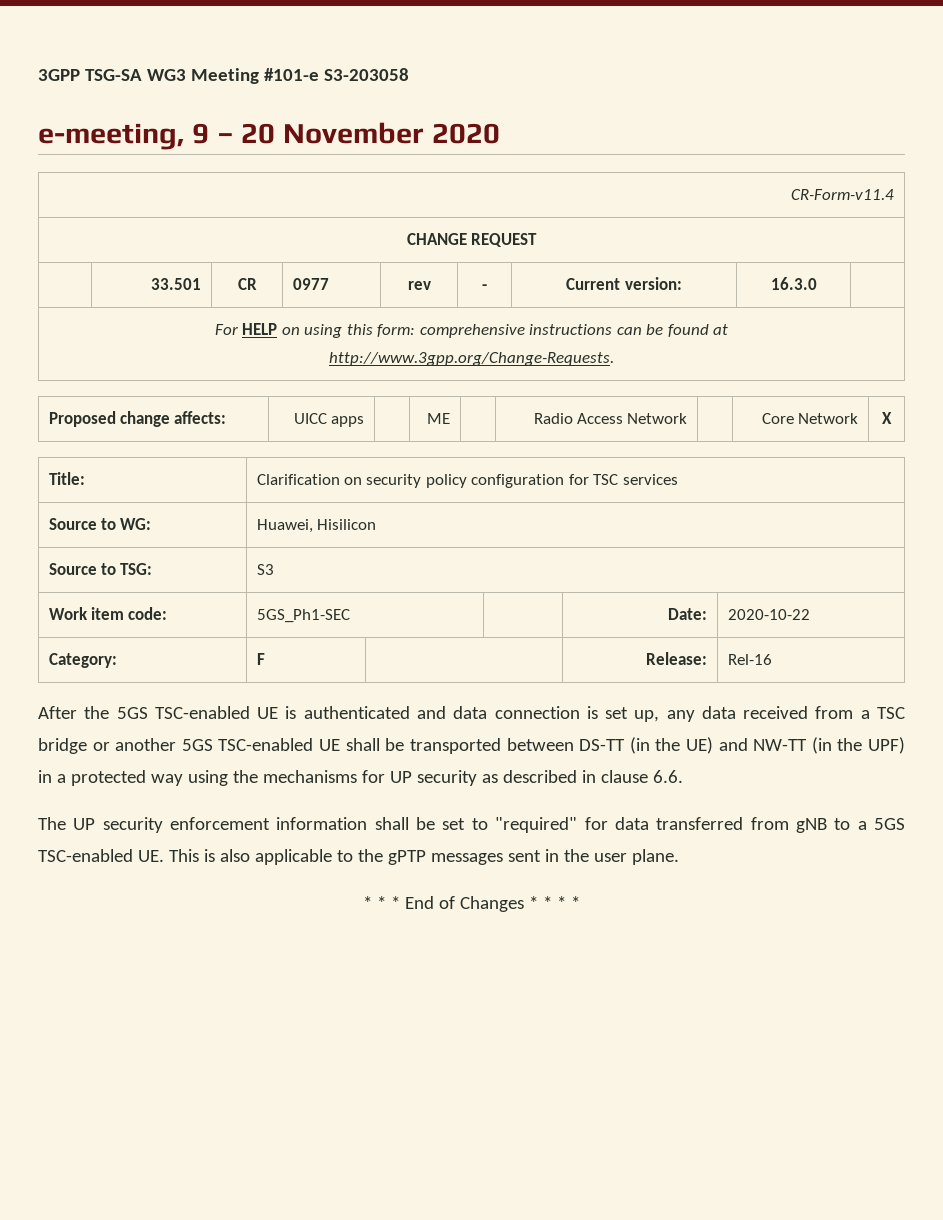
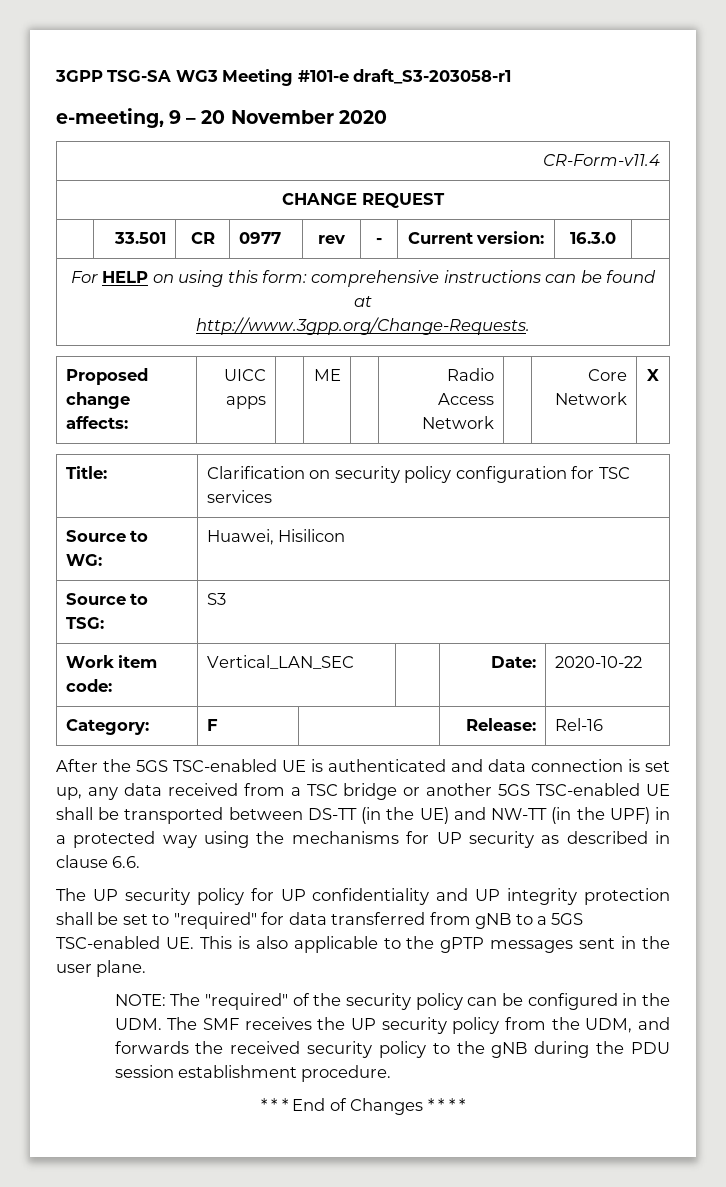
- 3GPP TSG-SA WG3 Meeting #101-e S3-203058
+ 3GPP TSG-SA WG3 Meeting #101-e draft_S3-203058-r1
- Work item code: | 5GS_Ph1-SEC | | Date: | 2020-10-22
+ Work item code: | Vertical_LAN_SEC | | Date: | 2020-10-22
- The UP security enforcement information shall be set to "required" for data transferred from gNB to a 5GS TSC-enabled UE. This is also applicable to the gPTP messages sent in the user plane.
+ The UP security policy for UP confidentiality and UP integrity protection shall be set to "required" for data transferred from gNB to a 5GS TSC-enabled UE. This is also applicable to the gPTP messages sent in the user plane.
+ NOTE: The "required" of the security policy can be configured in the UDM. The SMF receives the UP security policy from the UDM, and forwards the received security policy to the gNB during the PDU session establishment procedure.

